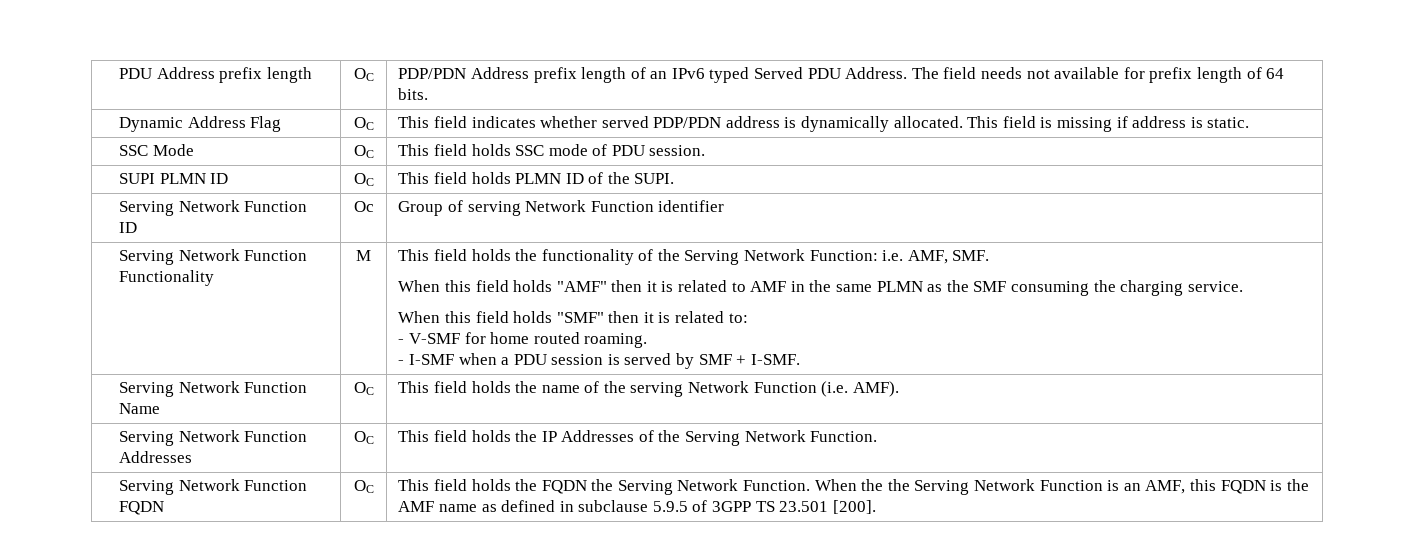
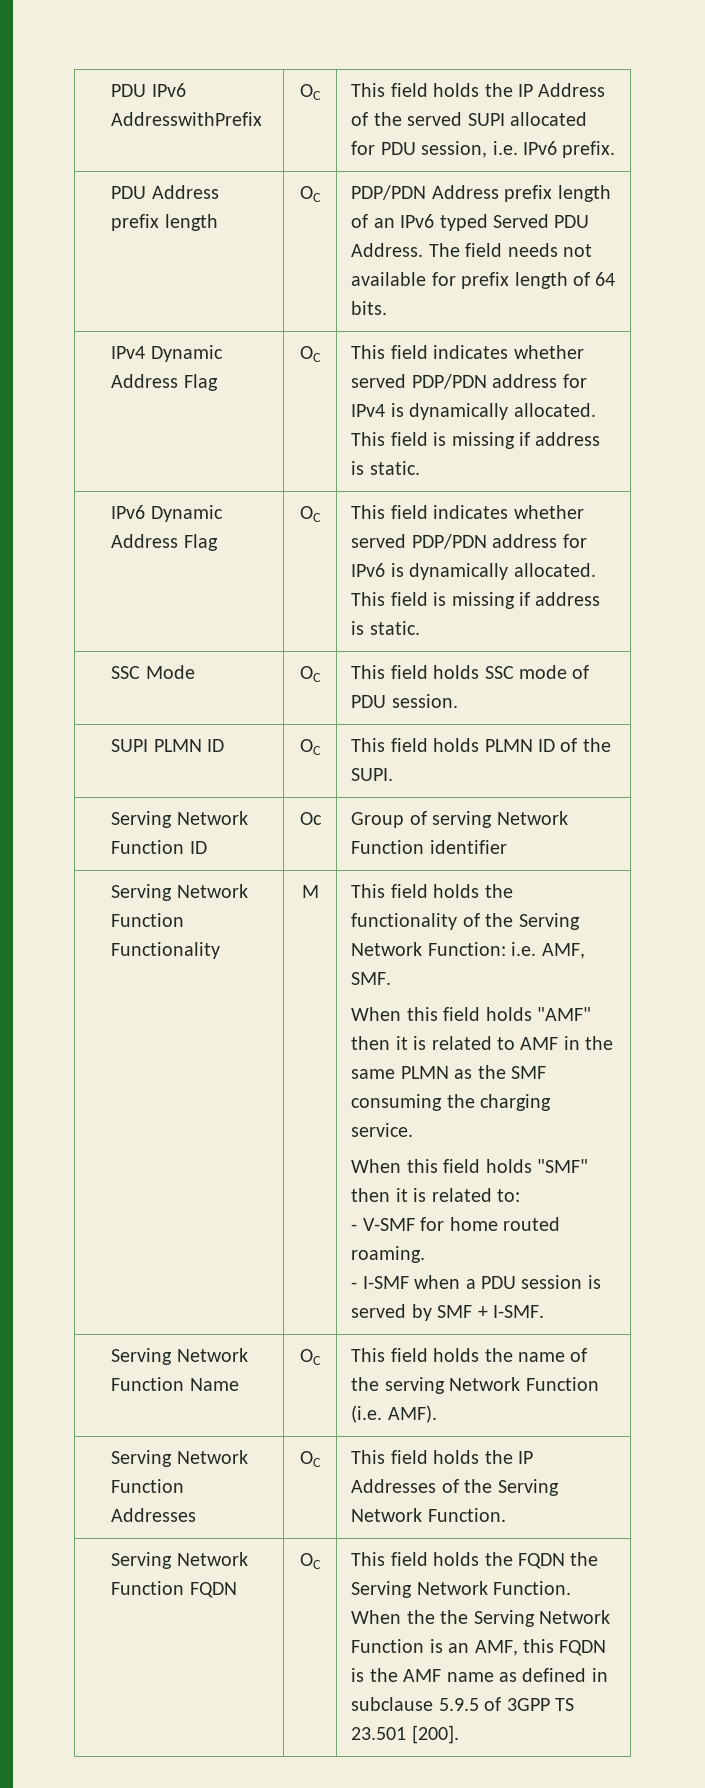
+ PDU IPv6 AddresswithPrefix | OC | This field holds the IP Address of the served SUPI allocated for PDU session, i.e. IPv6 prefix.
- Dynamic Address Flag | OC | This field indicates whether served PDP/PDN address is dynamically allocated. This field is missing if address is static.
+ IPv4 Dynamic Address Flag | OC | This field indicates whether served PDP/PDN address for IPv4 is dynamically allocated. This field is missing if address is static.
+ IPv6 Dynamic Address Flag | OC | This field indicates whether served PDP/PDN address for IPv6 is dynamically allocated. This field is missing if address is static.

